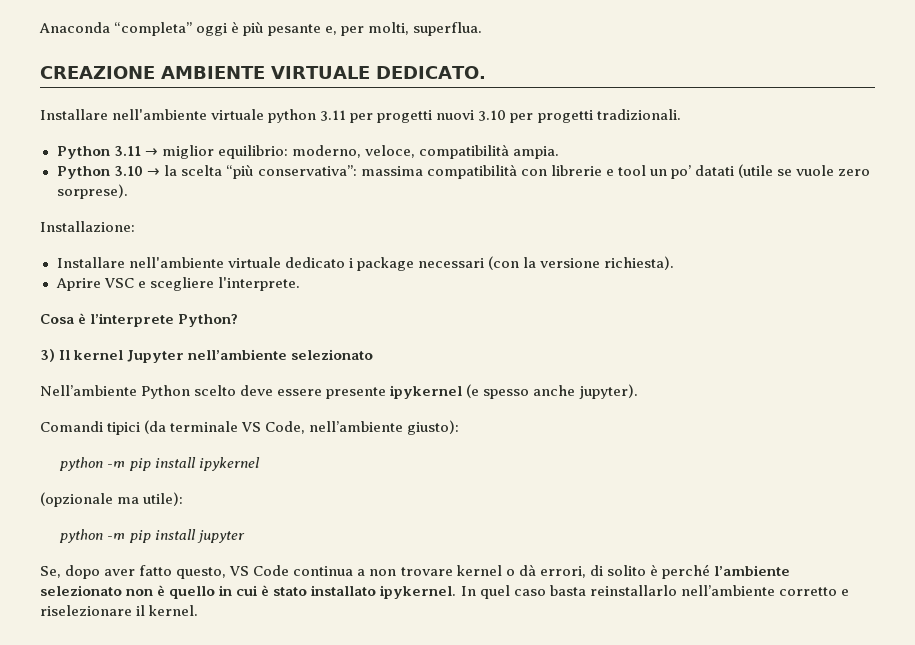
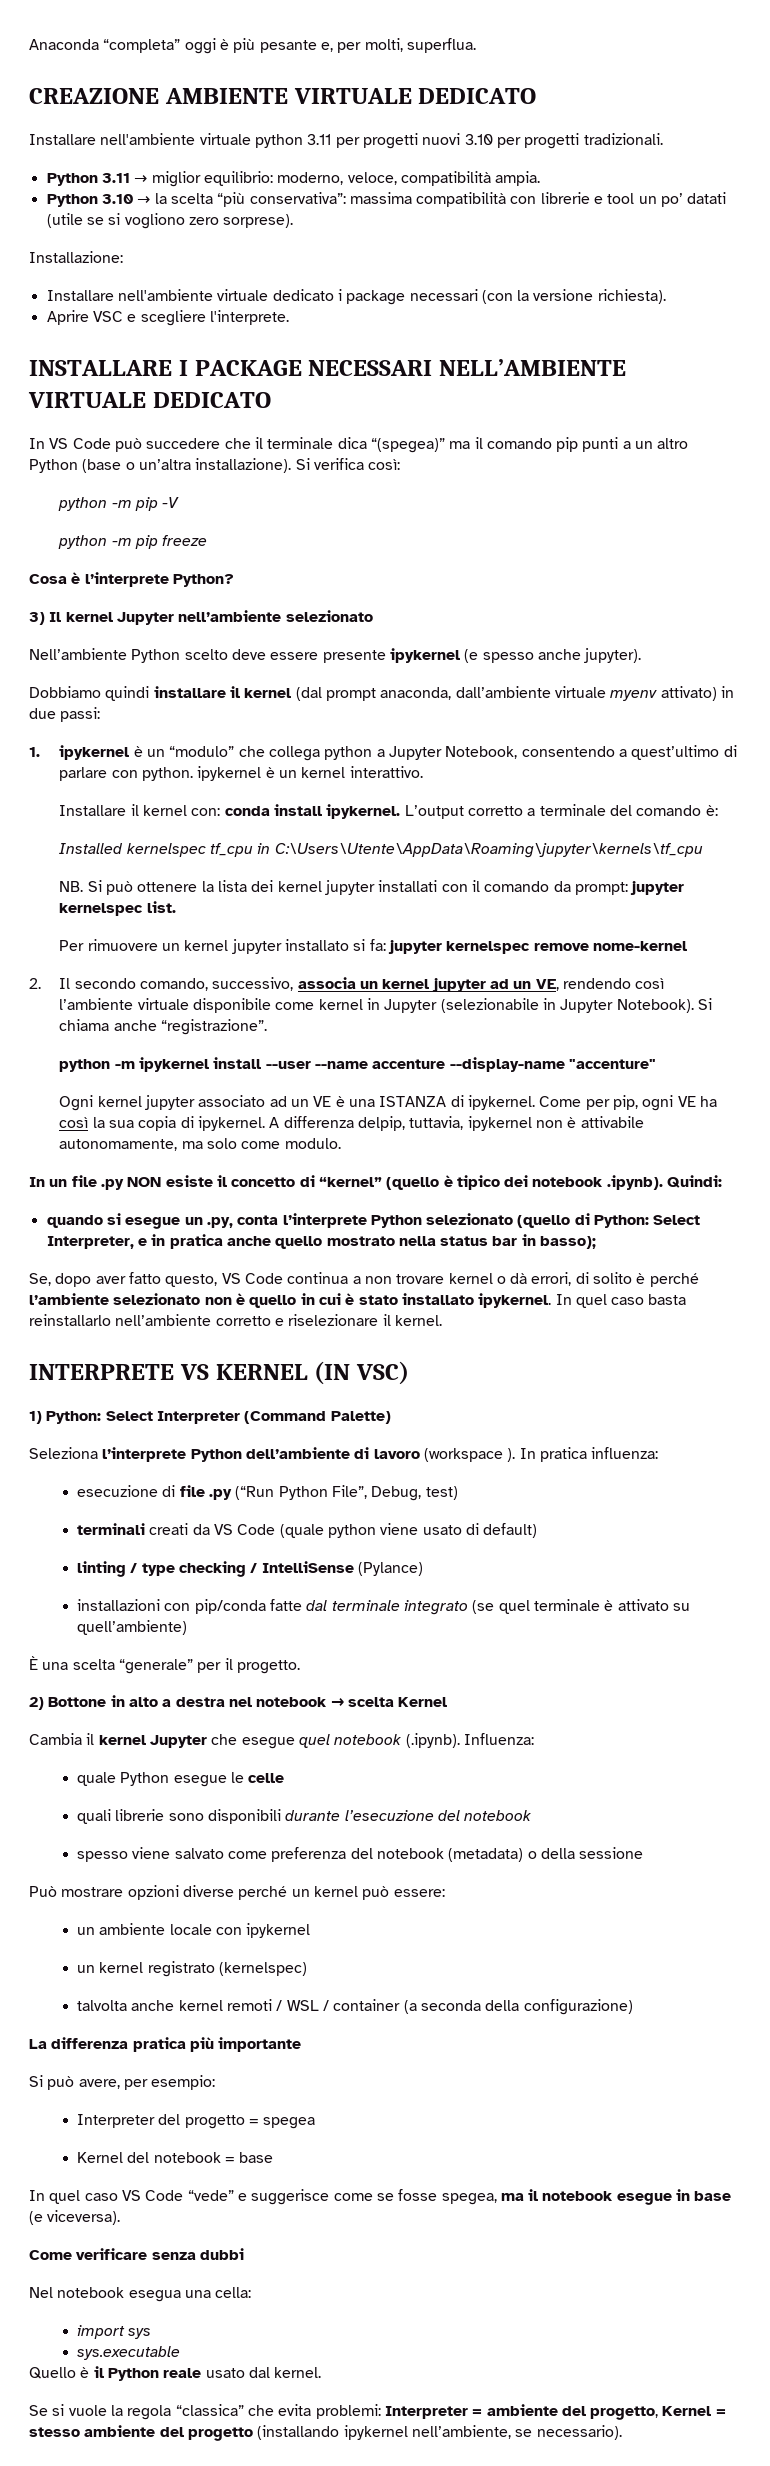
- CREAZIONE AMBIENTE VIRTUALE DEDICATO.
+ CREAZIONE AMBIENTE VIRTUALE DEDICATO
- Python 3.10 → la scelta “più conservativa”: massima compatibilità con librerie e tool un po’ datati (utile se vuole zero sorprese).
+ Python 3.10 → la scelta “più conservativa”: massima compatibilità con librerie e tool un po’ datati (utile se si vogliono zero sorprese).
+ INSTALLARE I PACKAGE NECESSARI NELL’AMBIENTE VIRTUALE DEDICATO
+ In VS Code può succedere che il terminale dica “(spegea)” ma il comando pip punti a un altro Python (base o un’altra installazione). Si verifica così:
+ python -m pip -V
+ python -m pip freeze
- Comandi tipici (da terminale VS Code, nell’ambiente giusto):
- python -m pip install ipykernel
- (opzionale ma utile):
- python -m pip install jupyter
+ Dobbiamo quindi installare il kernel (dal prompt anaconda, dall’ambiente virtuale myenv attivato) in due passi:
+ 1. ipykernel è un “modulo” che collega python a Jupyter Notebook, consentendo a quest’ultimo di parlare con python. ipykernel è un kernel interattivo.
+ Installare il kernel con: conda install ipykernel. L’output corretto a terminale del comando è:
+ Installed kernelspec tf_cpu in C:\Users\Utente\AppData\Roaming\jupyter\kernels\tf_cpu
+ NB. Si può ottenere la lista dei kernel jupyter installati con il comando da prompt: jupyter kernelspec list.
+ Per rimuovere un kernel jupyter installato si fa: jupyter kernelspec remove nome-kernel
+ 2. Il secondo comando, successivo, associa un kernel jupyter ad un VE, rendendo così l’ambiente virtuale disponibile come kernel in Jupyter (selezionabile in Jupyter Notebook). Si chiama anche “registrazione”.
+ python -m ipykernel install --user --name accenture --display-name "accenture"
+ Ogni kernel jupyter associato ad un VE è una ISTANZA di ipykernel. Come per pip, ogni VE ha così la sua copia di ipykernel. A differenza delpip, tuttavia, ipykernel non è attivabile autonomamente, ma solo come modulo.
+ In un file .py NON esiste il concetto di “kernel” (quello è tipico dei notebook .ipynb). Quindi:
+ quando si esegue un .py, conta l’interprete Python selezionato (quello di Python: Select Interpreter, e in pratica anche quello mostrato nella status bar in basso);
+ INTERPRETE VS KERNEL (IN VSC)
+ 1) Python: Select Interpreter (Command Palette)
+ Seleziona l’interprete Python dell’ambiente di lavoro (workspace ). In pratica influenza:
+ esecuzione di file .py (“Run Python File”, Debug, test)
+ terminali creati da VS Code (quale python viene usato di default)
+ linting / type checking / IntelliSense (Pylance)
+ installazioni con pip/conda fatte dal terminale integrato (se quel terminale è attivato su quell’ambiente)
+ È una scelta “generale” per il progetto.
+ 2) Bottone in alto a destra nel notebook → scelta Kernel
+ Cambia il kernel Jupyter che esegue quel notebook (.ipynb). Influenza:
+ quale Python esegue le celle
+ quali librerie sono disponibili durante l’esecuzione del notebook
+ spesso viene salvato come preferenza del notebook (metadata) o della sessione
+ Può mostrare opzioni diverse perché un kernel può essere:
+ un ambiente locale con ipykernel
+ un kernel registrato (kernelspec)
+ talvolta anche kernel remoti / WSL / container (a seconda della configurazione)
+ La differenza pratica più importante
+ Si può avere, per esempio:
+ Interpreter del progetto = spegea
+ Kernel del notebook = base
+ In quel caso VS Code “vede” e suggerisce come se fosse spegea, ma il notebook esegue in base (e viceversa).
+ Come verificare senza dubbi
+ Nel notebook esegua una cella:
+ import sys
+ sys.executable
+ Quello è il Python reale usato dal kernel.
+ Se si vuole la regola “classica” che evita problemi: Interpreter = ambiente del progetto, Kernel = stesso ambiente del progetto (installando ipykernel nell’ambiente, se necessario).

